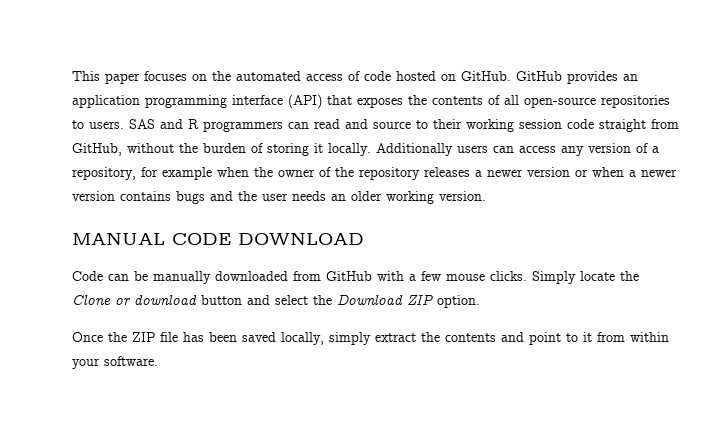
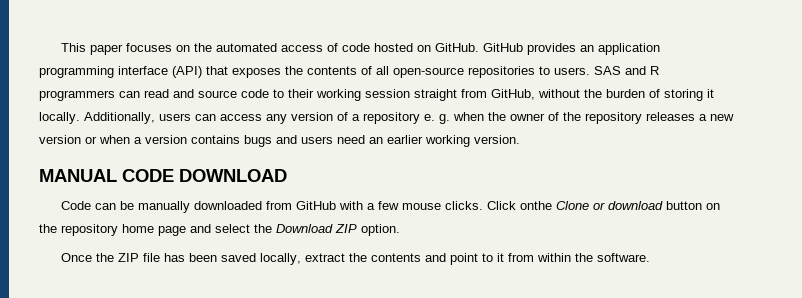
- SAS and R programmers can read and source to their working session code straight from GitHub, without the burden of storing it locally.
+ SAS and R programmers can read and source code to their working session straight from GitHub, without the burden of storing it locally.
- Additionally users can access any version of a repository, for example when the owner of the repository releases a newer version or when a newer version contains bugs and the user needs an older working version.
+ Additionally, users can access any version of a repository e. g. when the owner of the repository releases a new version or when a version contains bugs and users need an earlier working version.
- Simply locate the Clone or download button and select the Download ZIP option.
+ Click onthe Clone or download button on the repository home page and select the Download ZIP option.
- Once the ZIP file has been saved locally, simply extract the contents and point to it from within your software.
+ Once the ZIP file has been saved locally, extract the contents and point to it from within the software.

